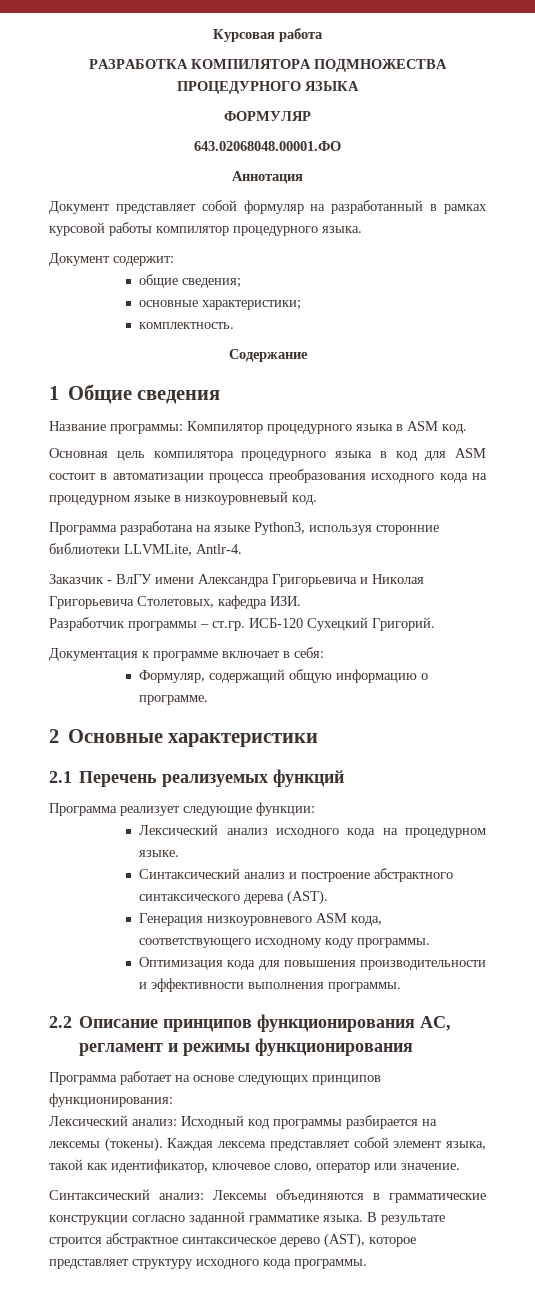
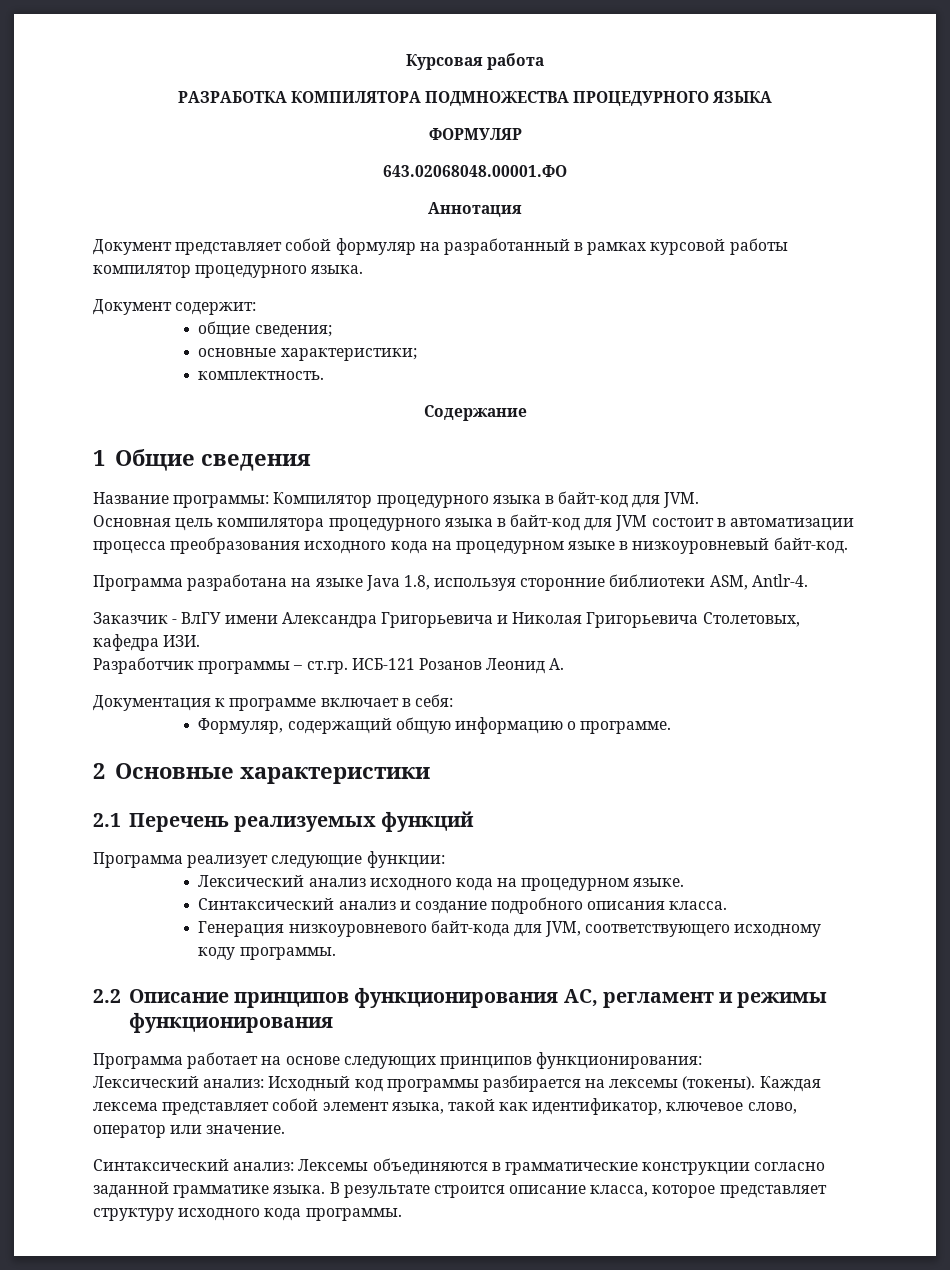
- Название программы: Компилятор процедурного языка в ASM код.
+ Название программы: Компилятор процедурного языка в байт-код для JVM.
- Основная цель компилятора процедурного языка в код для ASM состоит в автоматизации процесса преобразования исходного кода на процедурном языке в низкоуровневый код.
+ Основная цель компилятора процедурного языка в байт-код для JVM состоит в автоматизации процесса преобразования исходного кода на процедурном языке в низкоуровневый байт-код.
- Программа разработана на языке Python3, используя сторонние библиотеки LLVMLite, Antlr-4.
+ Программа разработана на языке Java 1.8, используя сторонние библиотеки ASM, Antlr-4.
- Разработчик программы – ст.гр. ИСБ-120 Сухецкий Григорий.
+ Разработчик программы – ст.гр. ИСБ-121 Розанов Леонид А.
- Синтаксический анализ и построение абстрактного синтаксического дерева (AST).
+ Синтаксический анализ и создание подробного описания класса.
- Генерация низкоуровневого ASM кода, соответствующего исходному коду программы.
+ Генерация низкоуровневого байт-кода для JVM, соответствующего исходному коду программы.
- Оптимизация кода для повышения производительности и эффективности выполнения программы.
- В результате строится абстрактное синтаксическое дерево (AST), которое представляет структуру исходного кода программы.
+ В результате строится описание класса, которое представляет структуру исходного кода программы.

